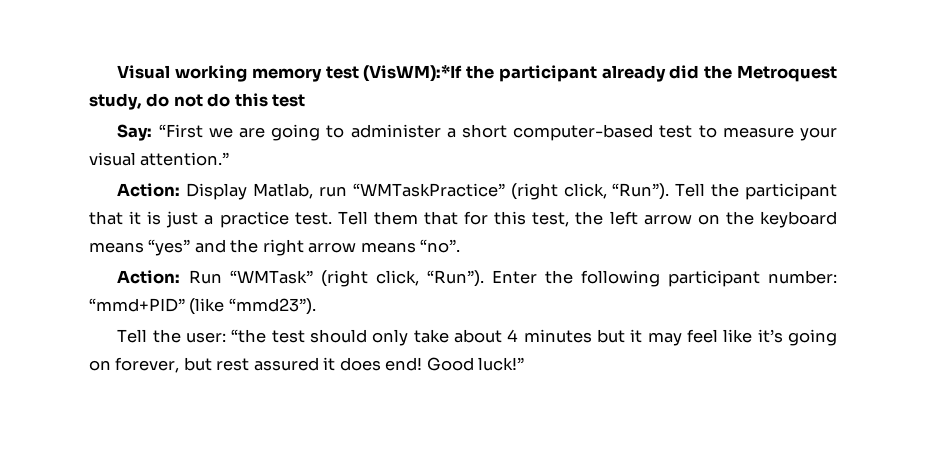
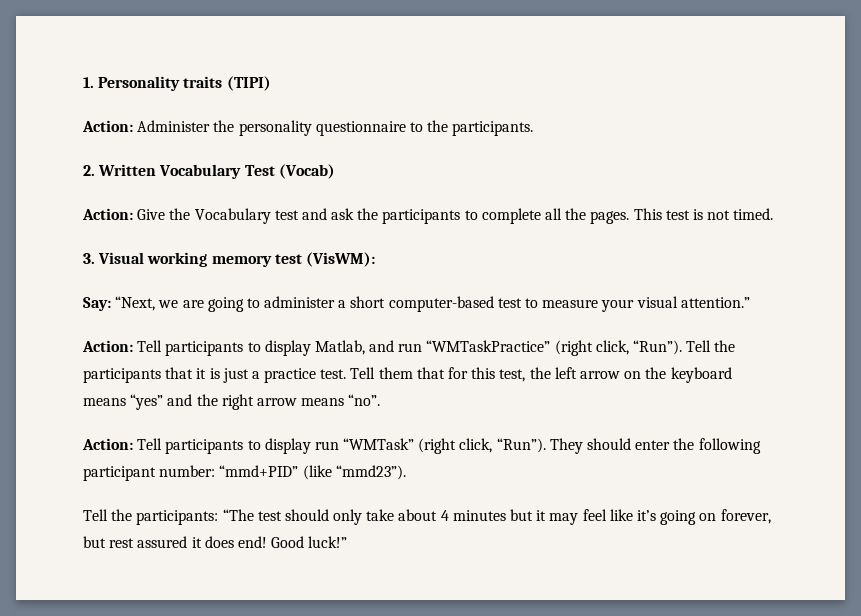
- Visual working memory test (VisWM):*If the participant already did the Metroquest study, do not do this test
+ 1. Personality traits (TIPI)
+ Action: Administer the personality questionnaire to the participants.
+ 2. Written Vocabulary Test (Vocab)
+ Action: Give the Vocabulary test and ask the participants to complete all the pages. This test is not timed.
+ 3. Visual working memory test (VisWM):
- Say: “First we are going to administer a short computer-based test to measure your visual attention.”
+ Say: “Next, we are going to administer a short computer-based test to measure your visual attention.”
- Action: Display Matlab, run “WMTaskPractice” (right click, “Run”).
+ Action: Tell participants to display Matlab, and run “WMTaskPractice” (right click, “Run”).
- Tell the participant that it is just a practice test.
+ Tell the participants that it is just a practice test.
- Action: Run “WMTask” (right click, “Run”).
+ Action: Tell participants to display run “WMTask” (right click, “Run”).
- Enter the following participant number: “mmd+PID” (like “mmd23”).
+ They should enter the following participant number: “mmd+PID” (like “mmd23”).
- Tell the user: “the test should only take about 4 minutes but it may feel like it’s going on forever, but rest assured it does end!
+ Tell the participants: “The test should only take about 4 minutes but it may feel like it’s going on forever, but rest assured it does end!

